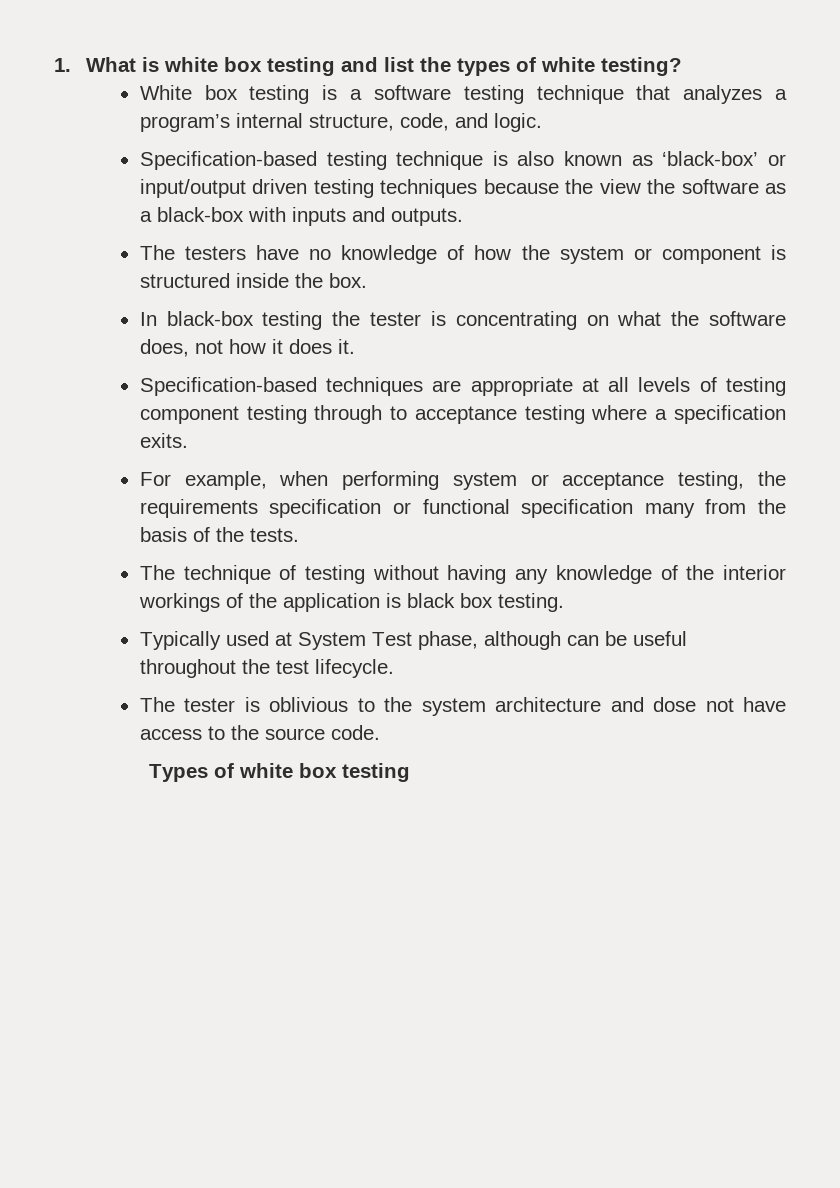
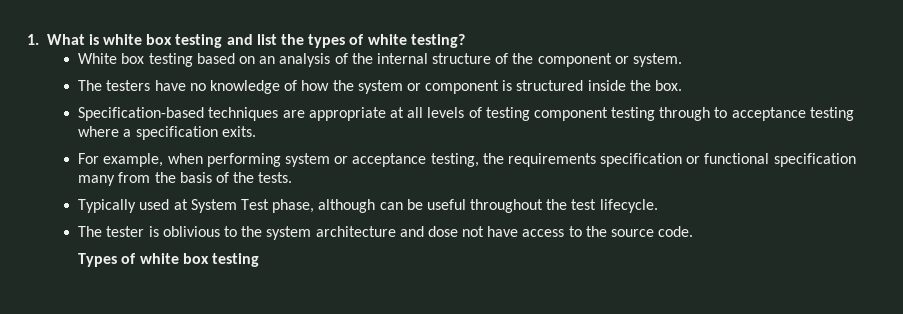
- White box testing is a software testing technique that analyzes a program’s internal structure, code, and logic.
- Specification-based testing technique is also known as ‘black-box’ or input/output driven testing techniques because the view the software as a black-box with inputs and outputs.
+ White box testing based on an analysis of the internal structure of the component or system.
- In black-box testing the tester is concentrating on what the software does, not how it does it.
- The technique of testing without having any knowledge of the interior workings of the application is black box testing.

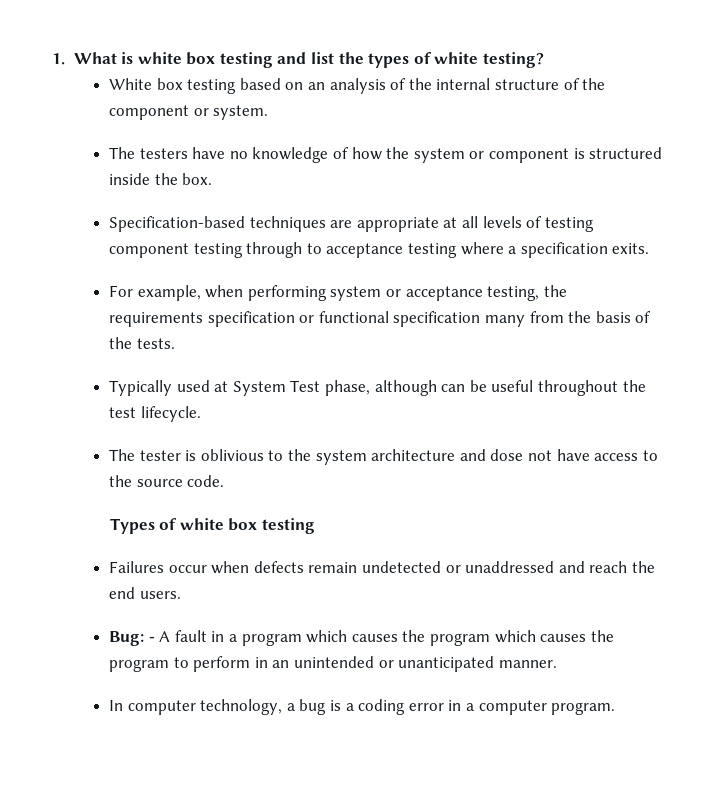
+ Failures occur when defects remain undetected or unaddressed and reach the end users.
+ Bug: - A fault in a program which causes the program which causes the program to perform in an unintended or unanticipated manner.
+ In computer technology, a bug is a coding error in a computer program.

